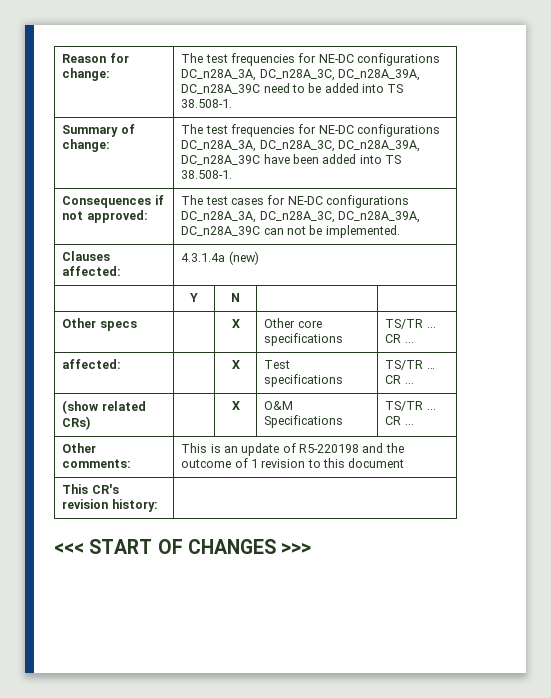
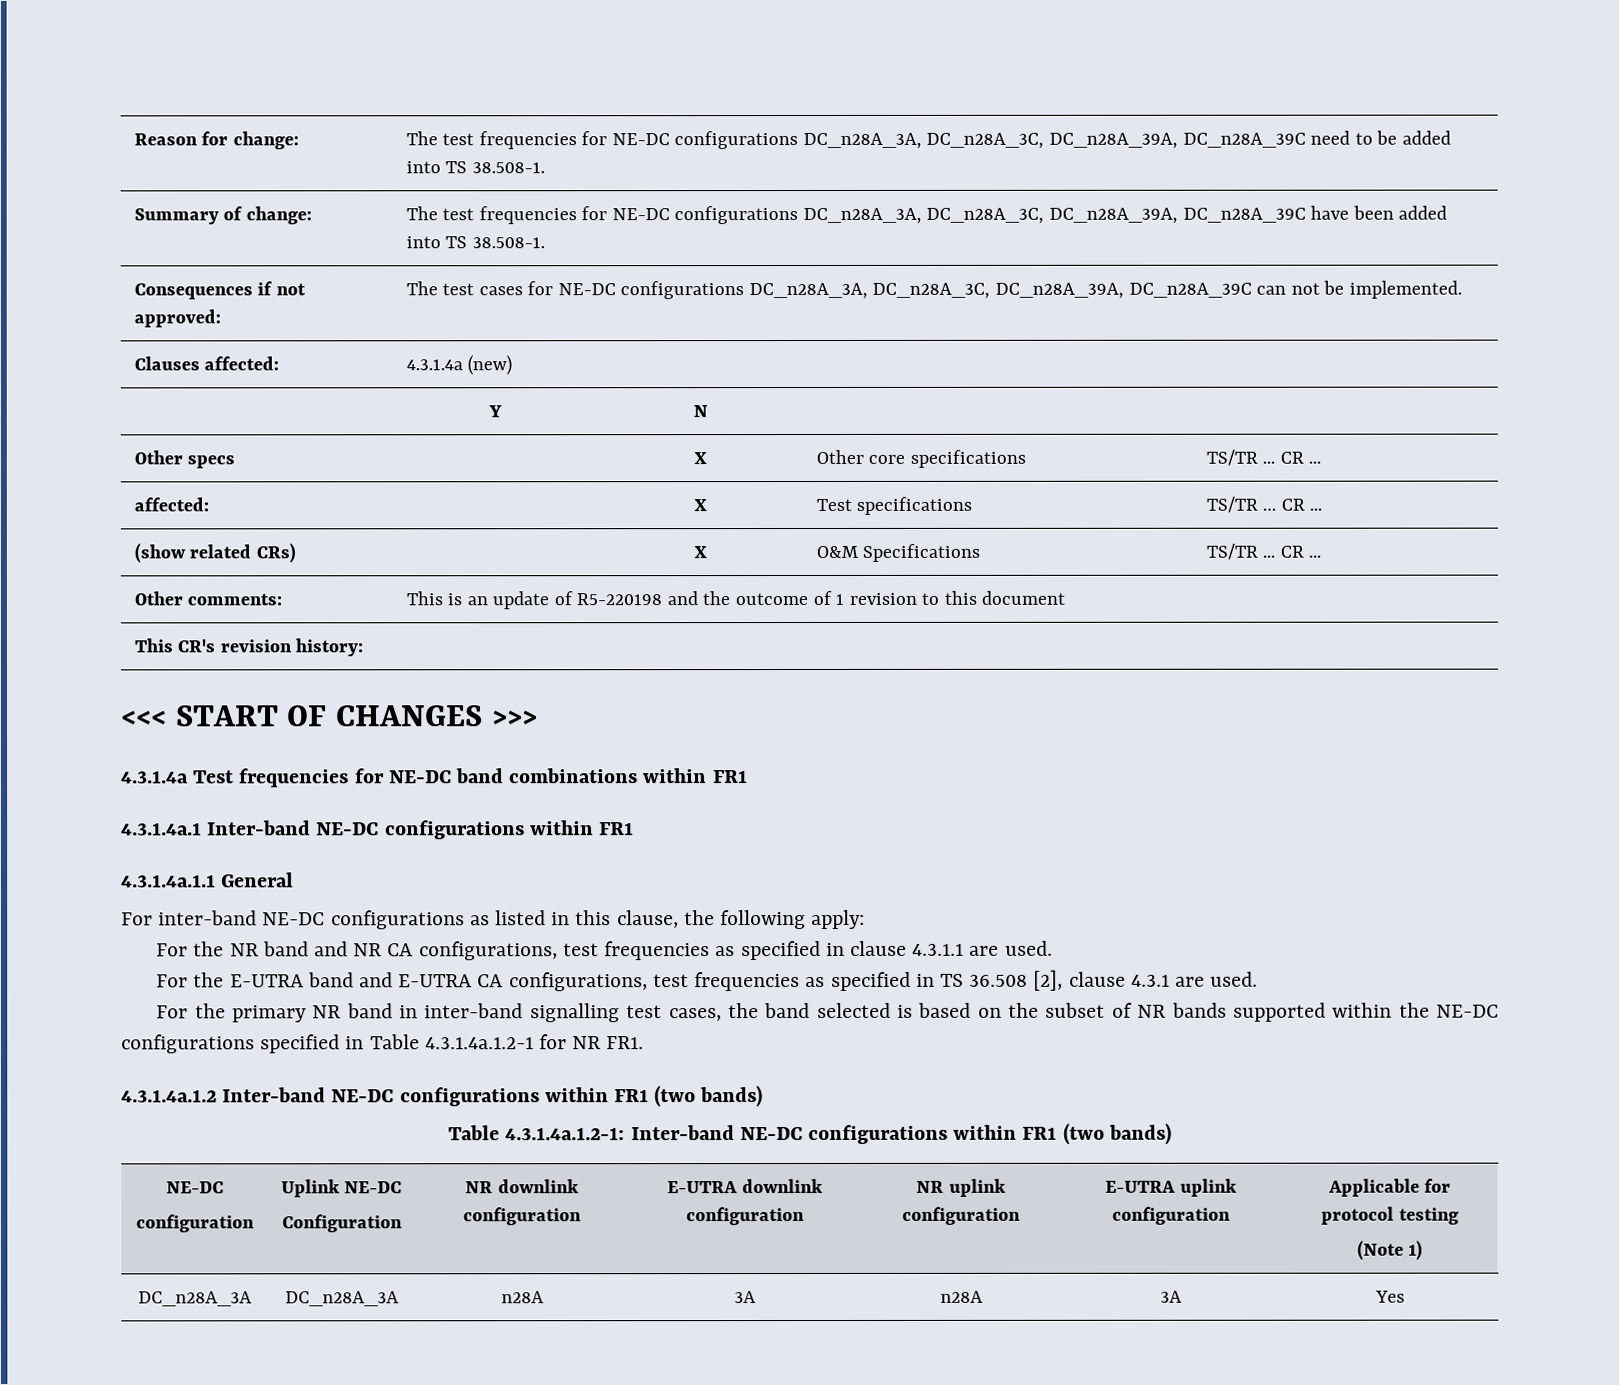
+ 4.3.1.4a Test frequencies for NE-DC band combinations within FR1
+ 4.3.1.4a.1 Inter-band NE-DC configurations within FR1
+ 4.3.1.4a.1.1 General
+ For inter-band NE-DC configurations as listed in this clause, the following apply:
+ For the NR band and NR CA configurations, test frequencies as specified in clause 4.3.1.1 are used.
+ For the E-UTRA band and E-UTRA CA configurations, test frequencies as specified in TS 36.508 [2], clause 4.3.1 are used.
+ For the primary NR band in inter-band signalling test cases, the band selected is based on the subset of NR bands supported within the NE-DC configurations specified in Table 4.3.1.4a.1.2-1 for NR FR1.
+ 4.3.1.4a.1.2 Inter-band NE-DC configurations within FR1 (two bands)
+ Table 4.3.1.4a.1.2-1: Inter-band NE-DC configurations within FR1 (two bands)
+ NE-DC
+ configuration | Uplink NE-DC
+ Configuration | NR downlink configuration | E-UTRA downlink configuration | NR uplink configuration | E-UTRA uplink configuration | Applicable for protocol testing
+ (Note 1)
+ DC_n28A_3A | DC_n28A_3A | n28A | 3A | n28A | 3A | Yes

